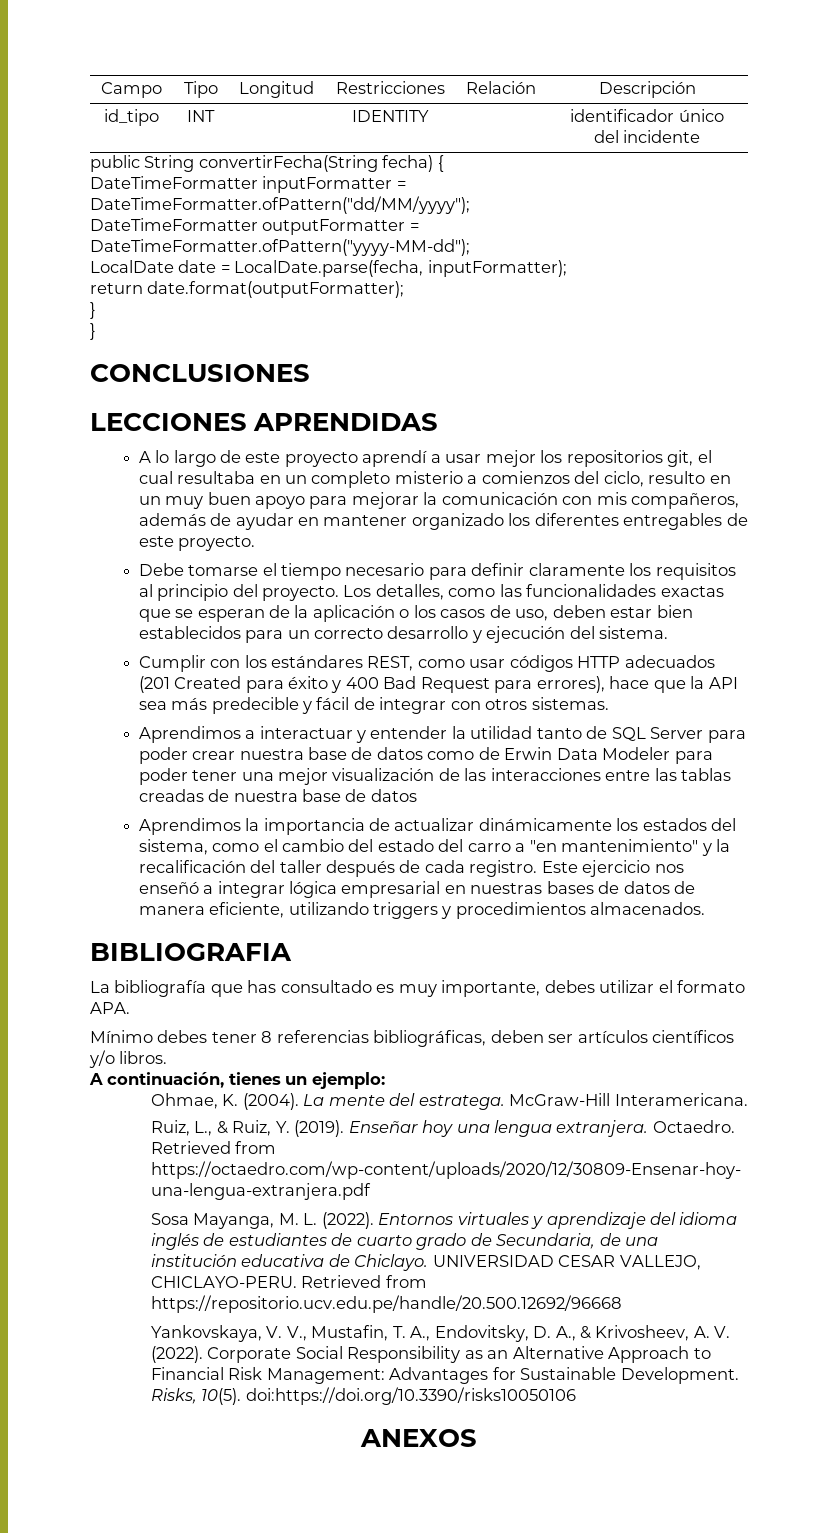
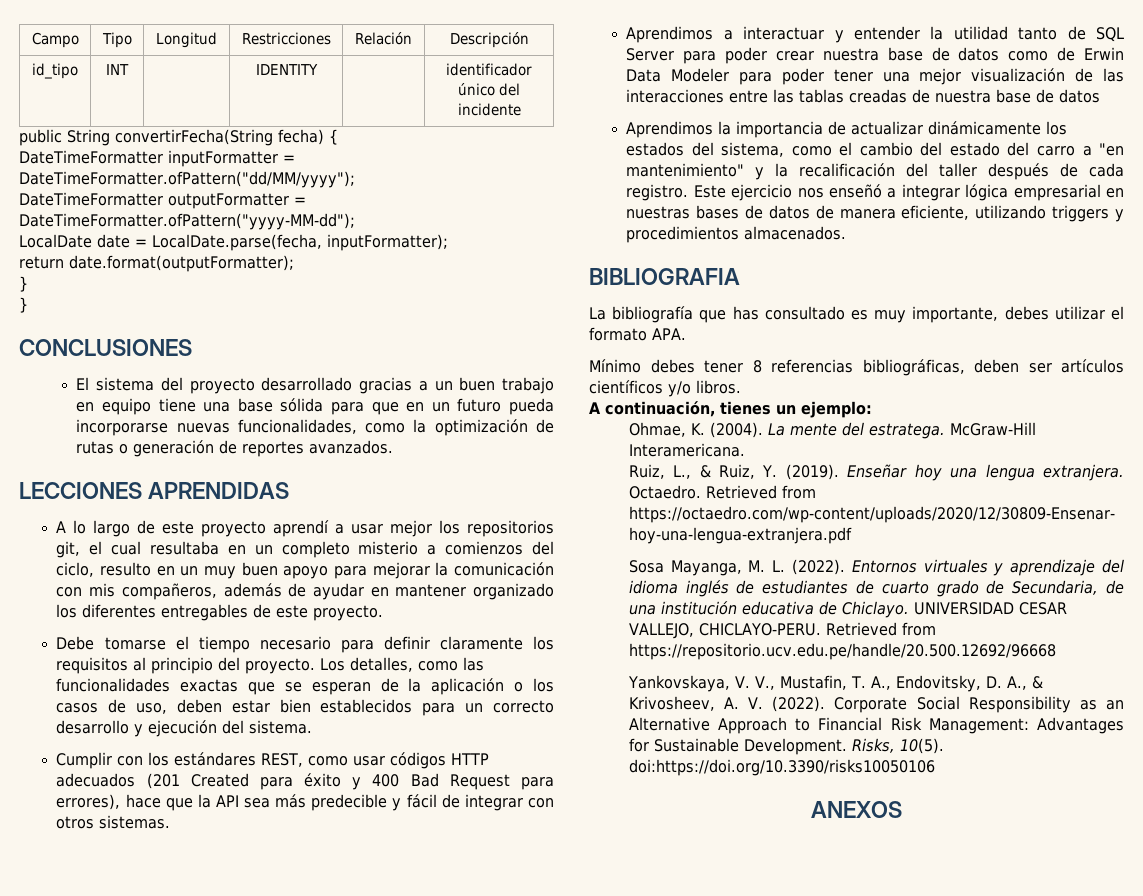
+ El sistema del proyecto desarrollado gracias a un buen trabajo en equipo tiene una base sólida para que en un futuro pueda incorporarse nuevas funcionalidades, como la optimización de rutas o generación de reportes avanzados.

